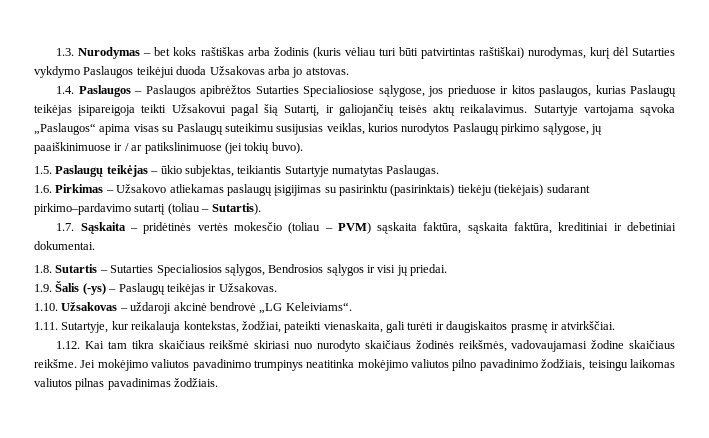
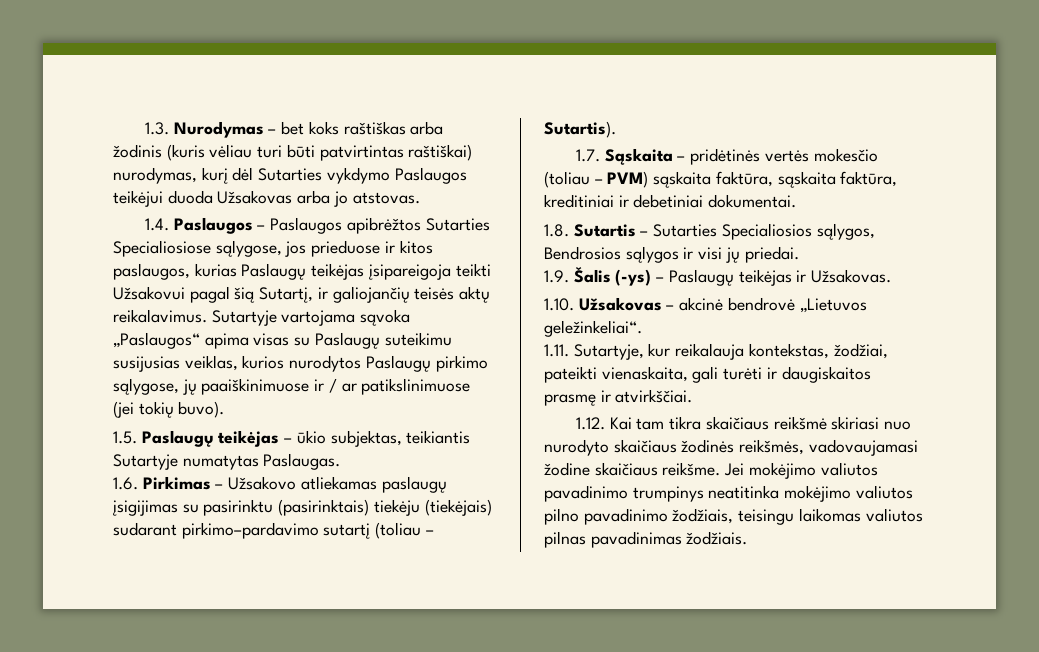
- 1.10. Užsakovas – uždaroji akcinė bendrovė „LG Keleiviams“.
+ 1.10. Užsakovas – akcinė bendrovė „Lietuvos geležinkeliai“.

